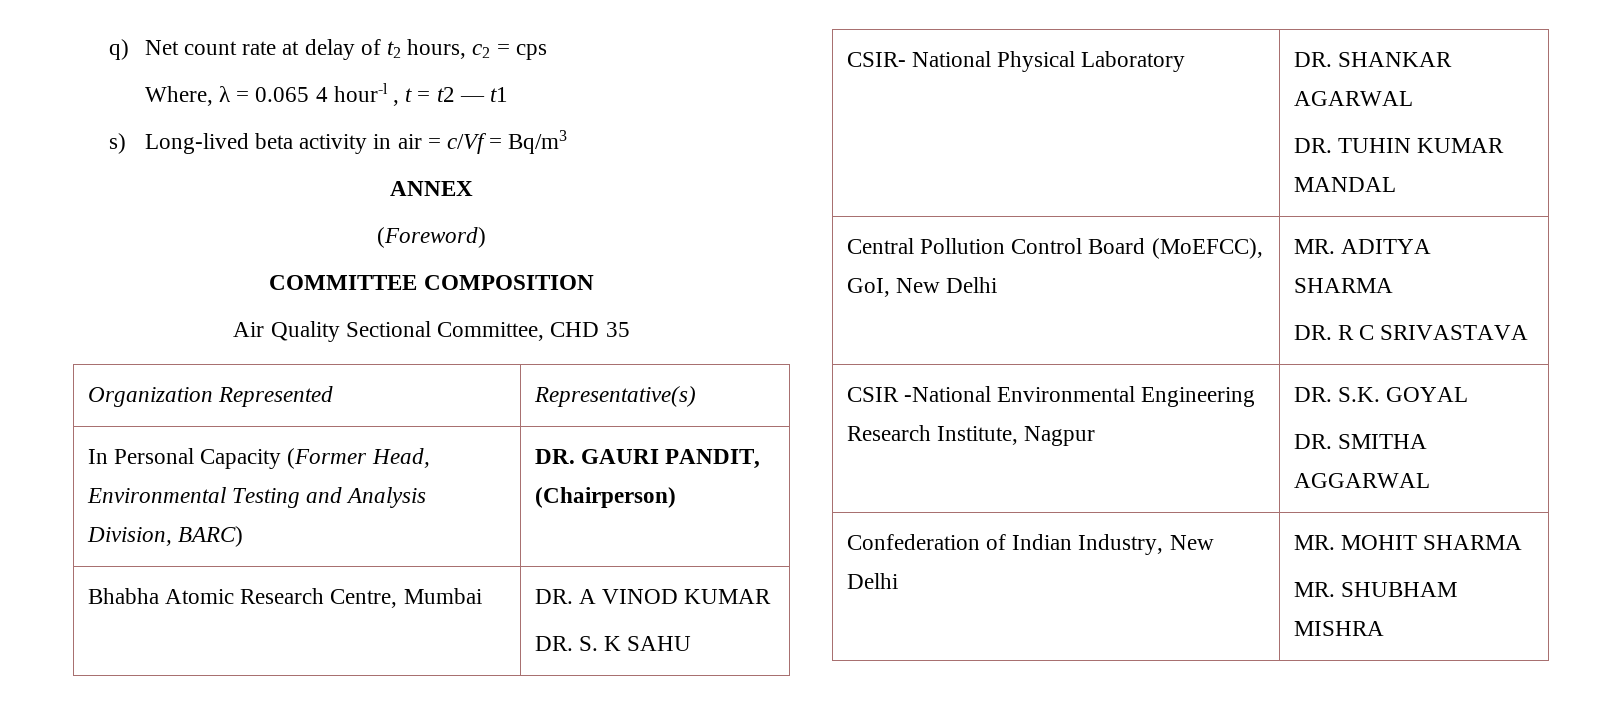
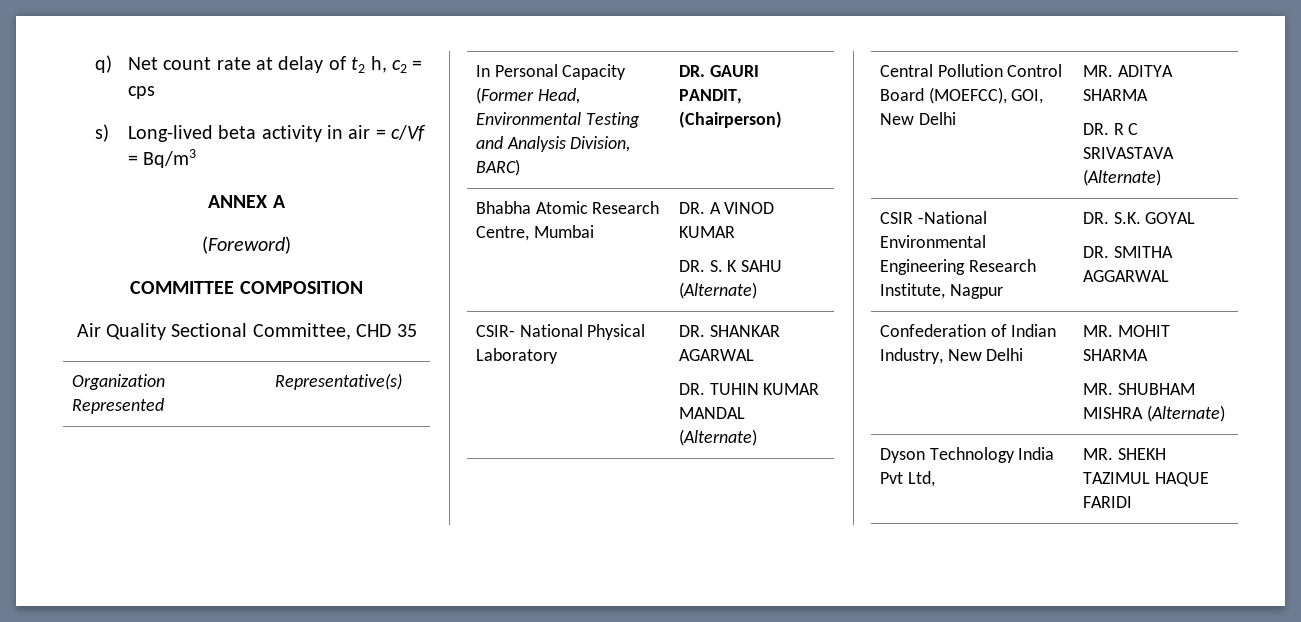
- q) Net count rate at delay of t2 hours, c2 = cps
+ q) Net count rate at delay of t2 h, c2 = cps
- Where, λ = 0.065 4 hour-l , t = t2 — t1
- ANNEX
+ ANNEX A
  Bhabha Atomic Research Centre, Mumbai | DR. A VINOD KUMAR
- DR. S. K SAHU
+ DR. S. K SAHU (Alternate)
  CSIR- National Physical Laboratory | DR. SHANKAR AGARWAL
- DR. TUHIN KUMAR MANDAL
+ DR. TUHIN KUMAR MANDAL (Alternate)
- Central Pollution Control Board (MoEFCC), GoI, New Delhi | MR. ADITYA SHARMA
- DR. R C SRIVASTAVA
+ Central Pollution Control Board (MOEFCC), GOI, New Delhi | MR. ADITYA SHARMA
+ DR. R C SRIVASTAVA (Alternate)
  Confederation of Indian Industry, New Delhi | MR. MOHIT SHARMA
- MR. SHUBHAM MISHRA
+ MR. SHUBHAM MISHRA (Alternate)
+ Dyson Technology India Pvt Ltd, | MR. SHEKH TAZIMUL HAQUE FARIDI

